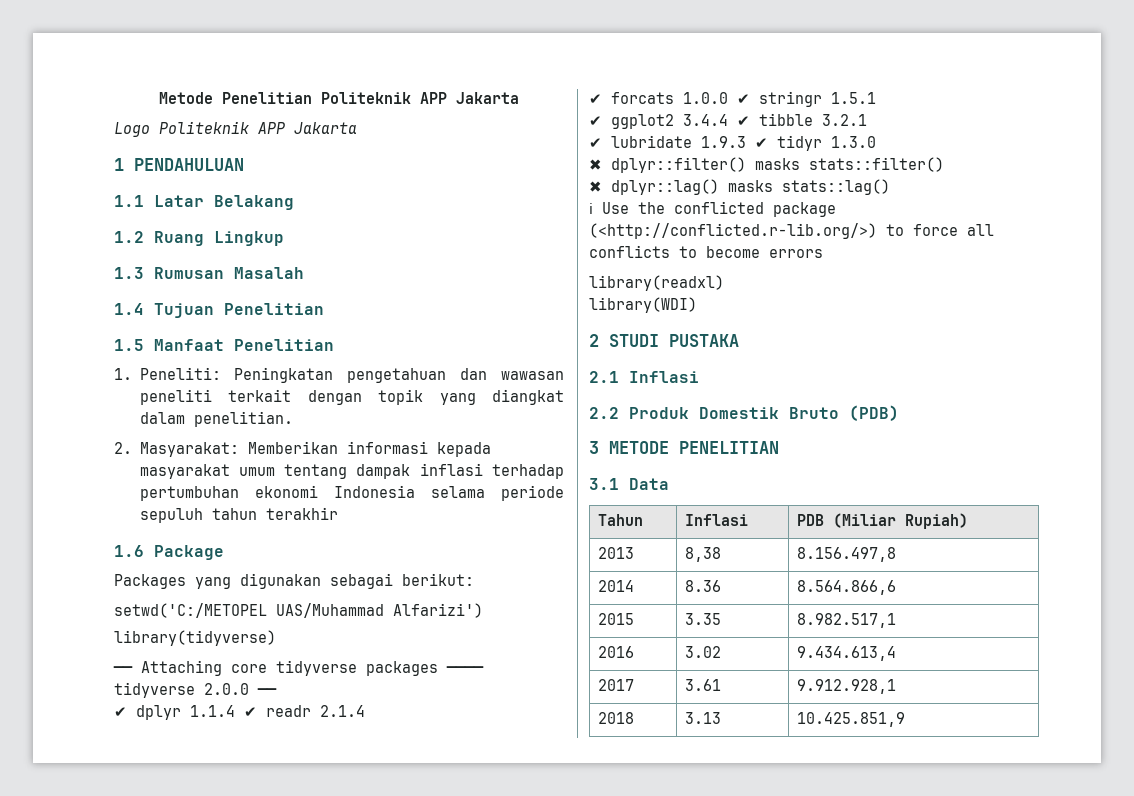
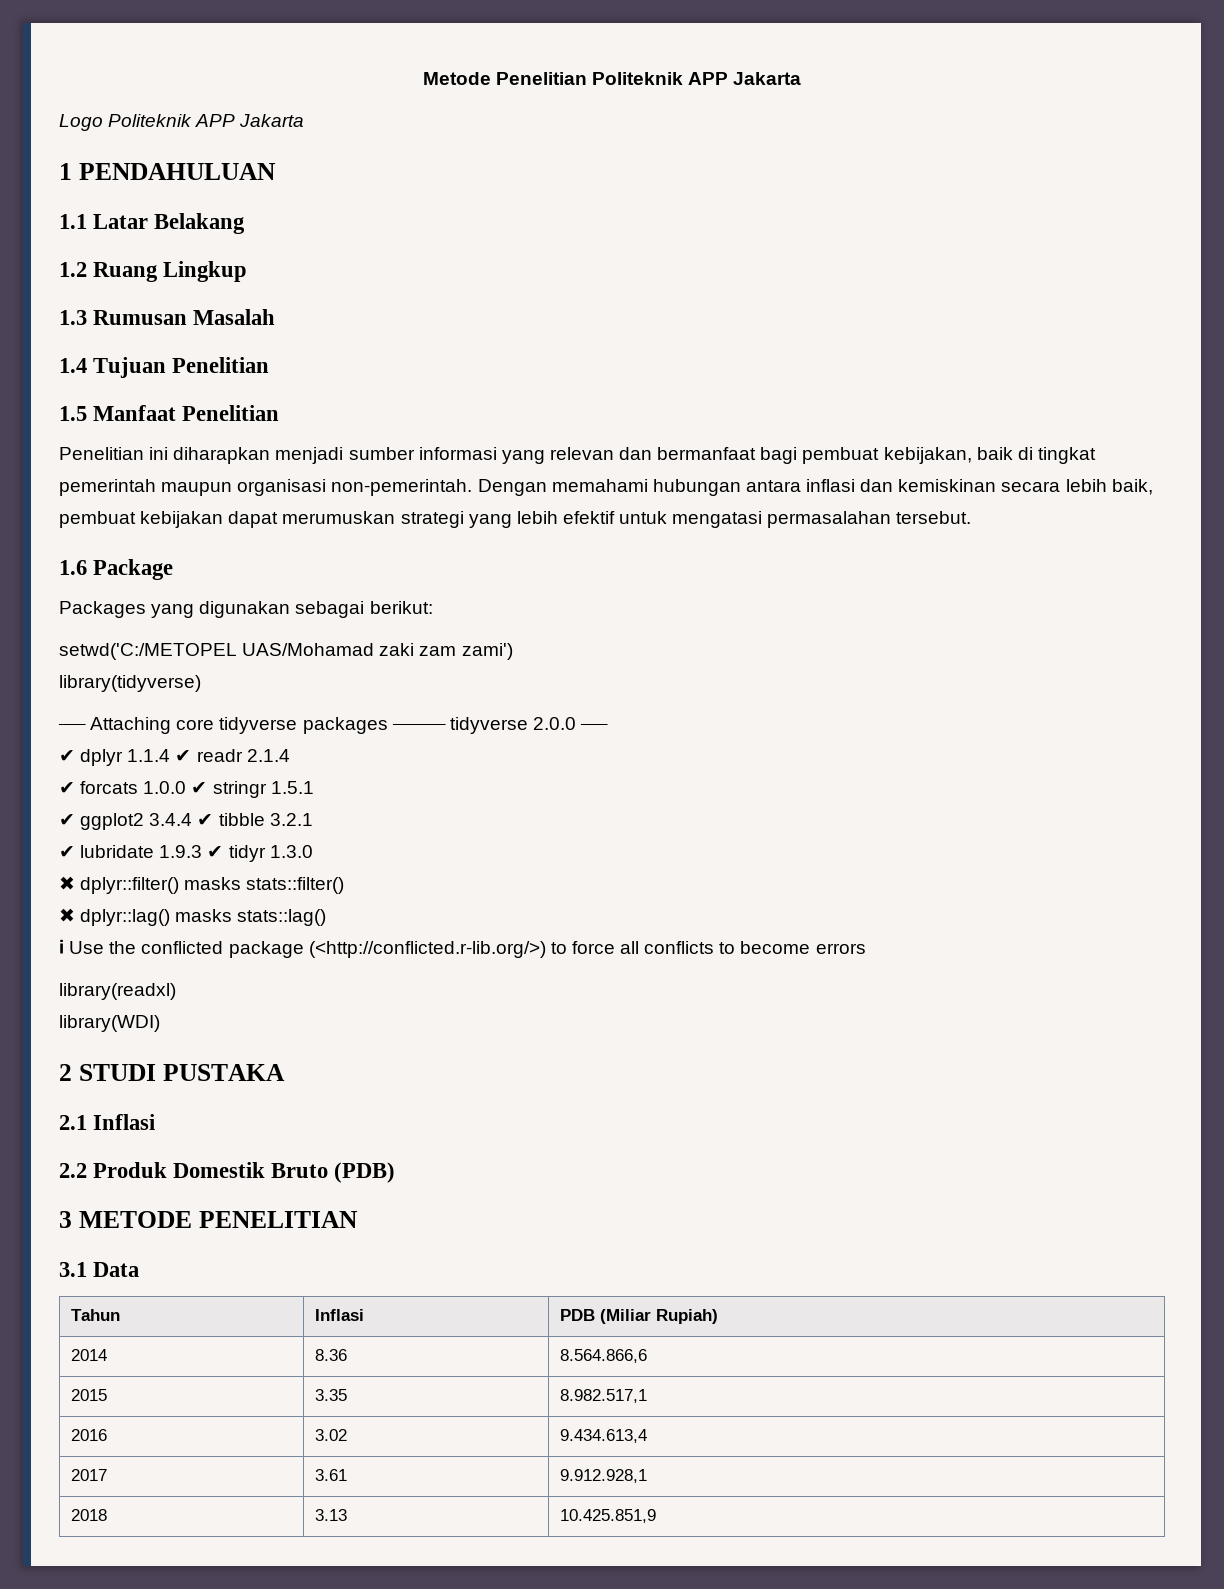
- 1. Peneliti: Peningkatan pengetahuan dan wawasan peneliti terkait dengan topik yang diangkat dalam penelitian.
- 2. Masyarakat: Memberikan informasi kepada masyarakat umum tentang dampak inflasi terhadap pertumbuhan ekonomi Indonesia selama periode sepuluh tahun terakhir
+ Penelitian ini diharapkan menjadi sumber informasi yang relevan dan bermanfaat bagi pembuat kebijakan, baik di tingkat pemerintah maupun organisasi non-pemerintah. Dengan memahami hubungan antara inflasi dan kemiskinan secara lebih baik, pembuat kebijakan dapat merumuskan strategi yang lebih efektif untuk mengatasi permasalahan tersebut.
- setwd('C:/METOPEL UAS/Muhammad Alfarizi')
+ setwd('C:/METOPEL UAS/Mohamad zaki zam zami')
- 2013 | 8,38 | 8.156.497,8

